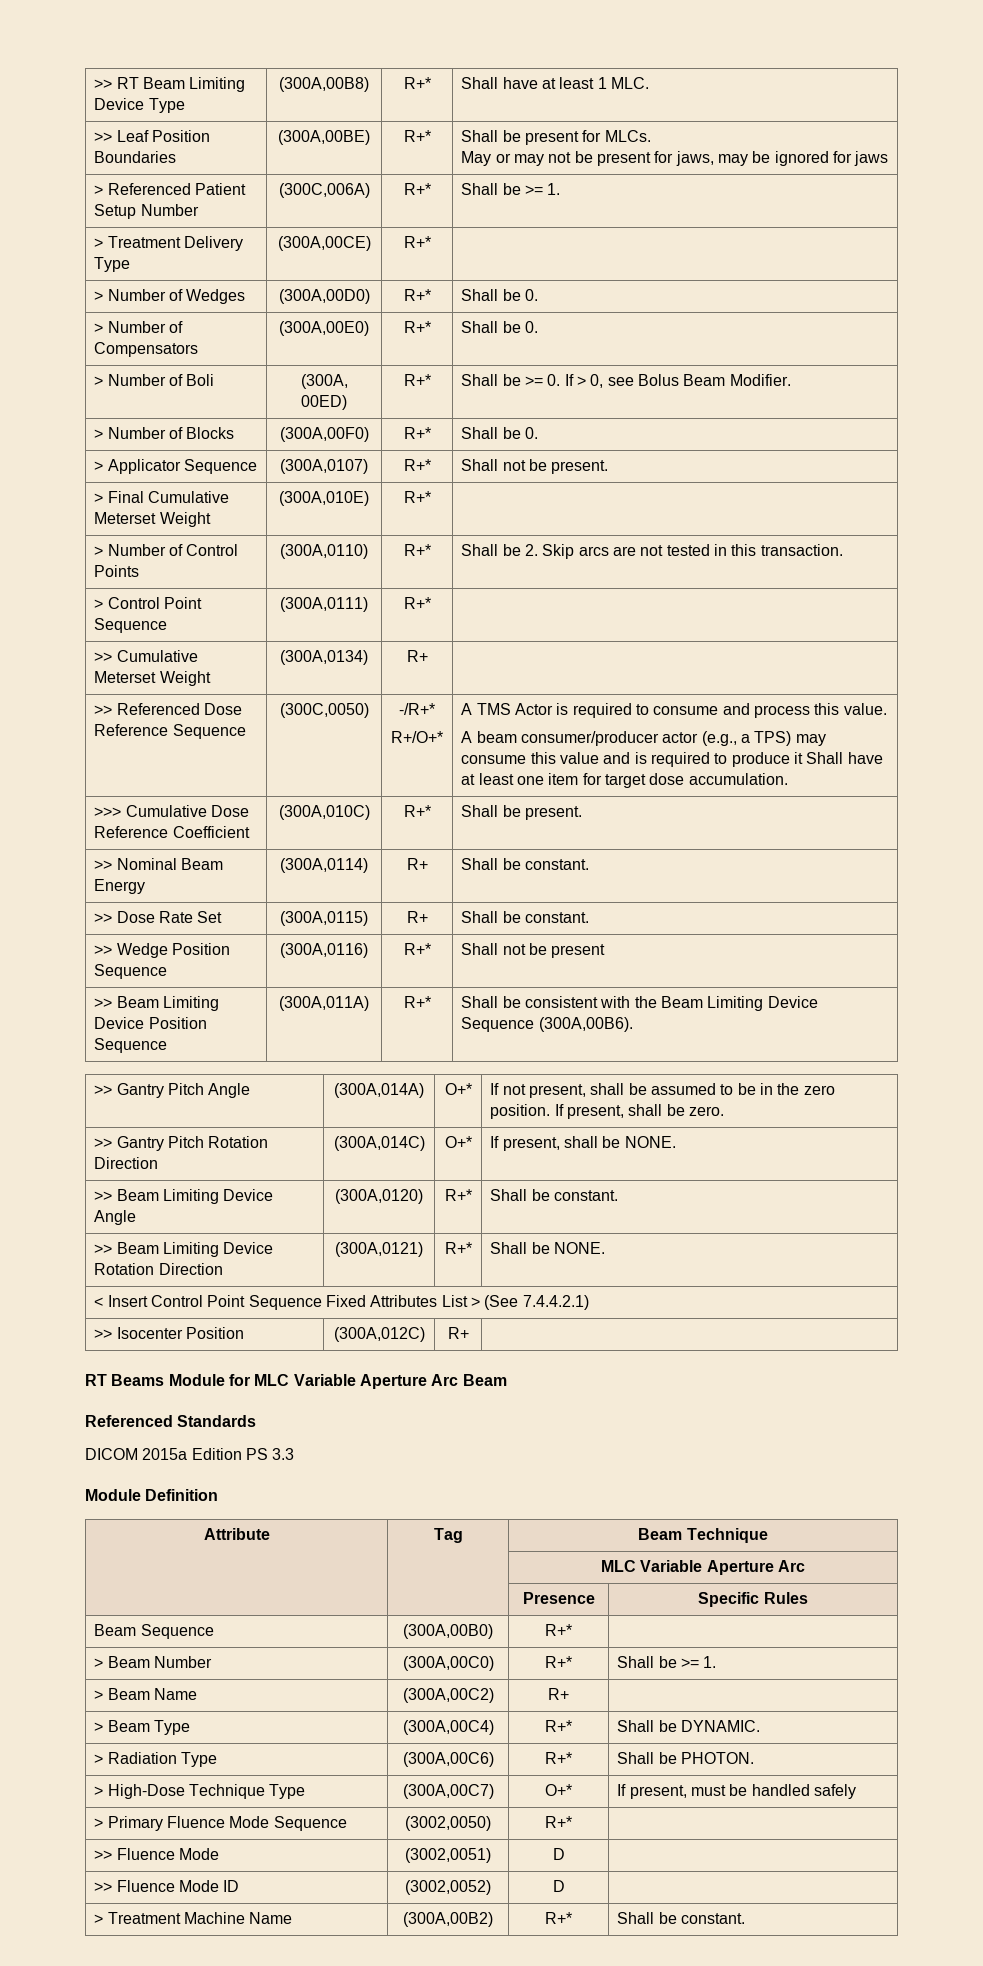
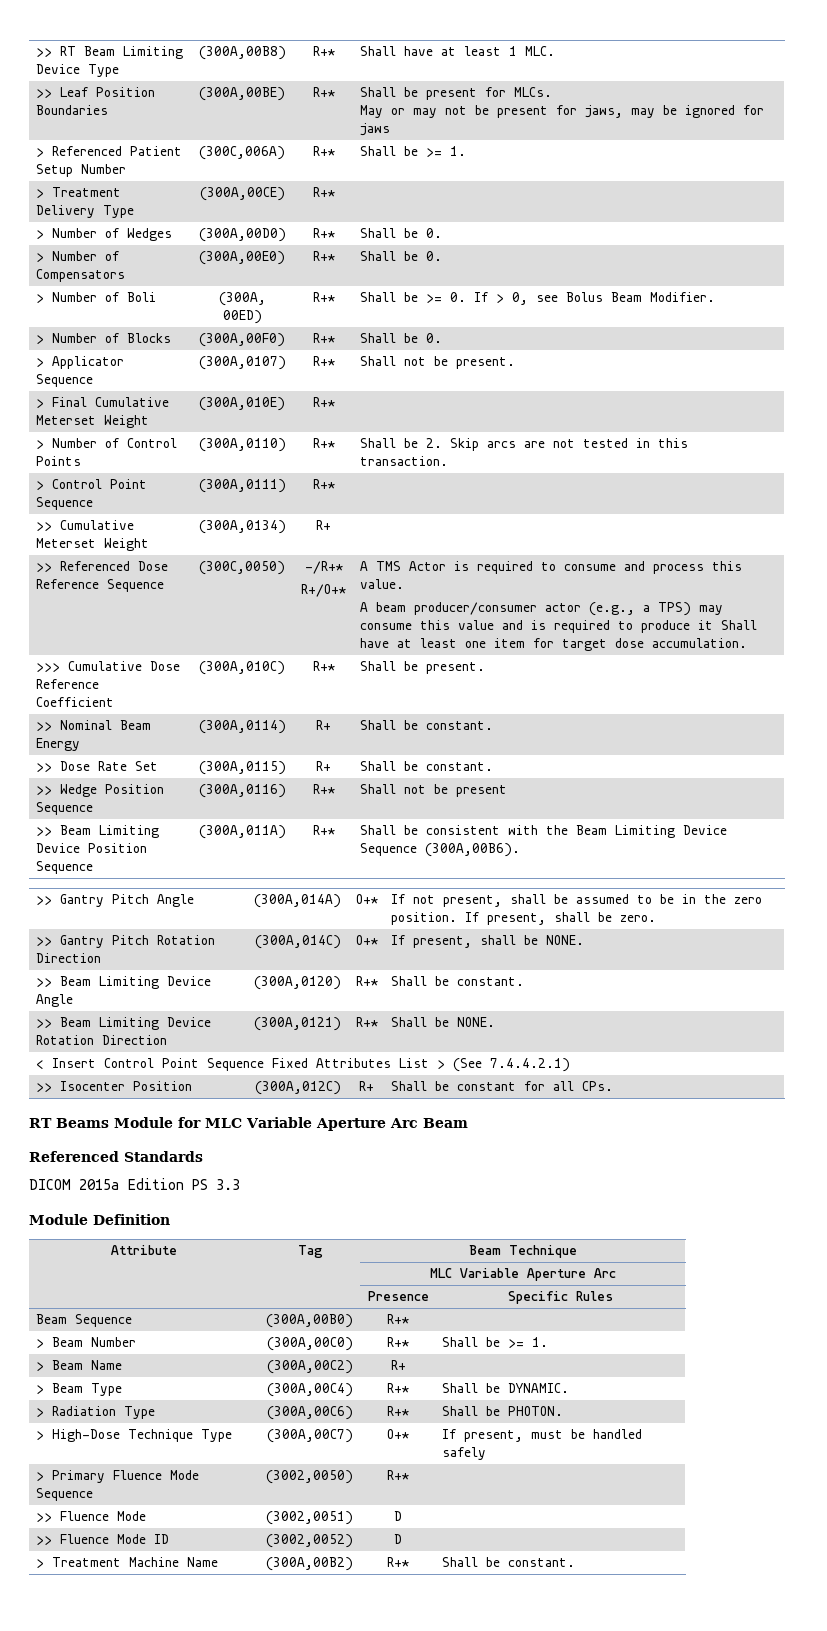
- A beam consumer/producer actor (e.g., a TPS) may consume this value and is required to produce it Shall have at least one item for target dose accumulation.
+ A beam producer/consumer actor (e.g., a TPS) may consume this value and is required to produce it Shall have at least one item for target dose accumulation.
- >> Isocenter Position | (300A,012C) | R+ |
+ >> Isocenter Position | (300A,012C) | R+ | Shall be constant for all CPs.

